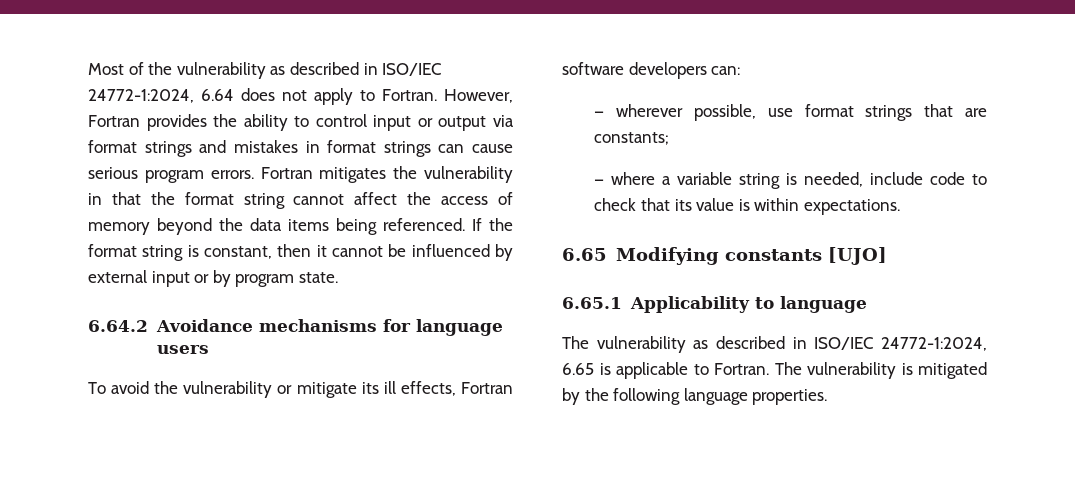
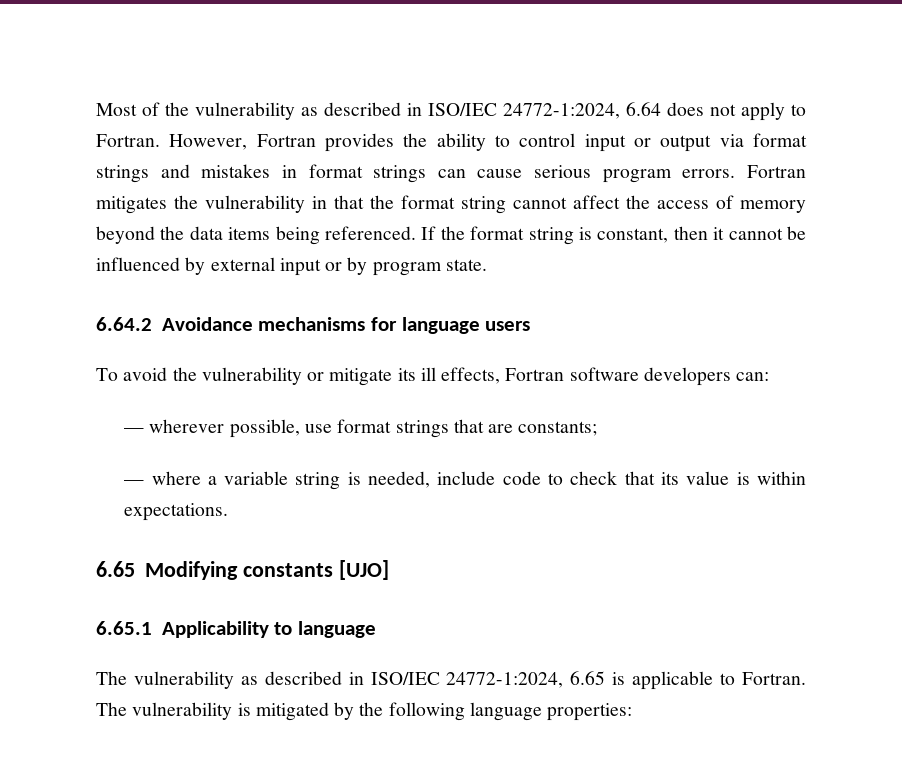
- The vulnerability is mitigated by the following language properties.
+ The vulnerability is mitigated by the following language properties:

